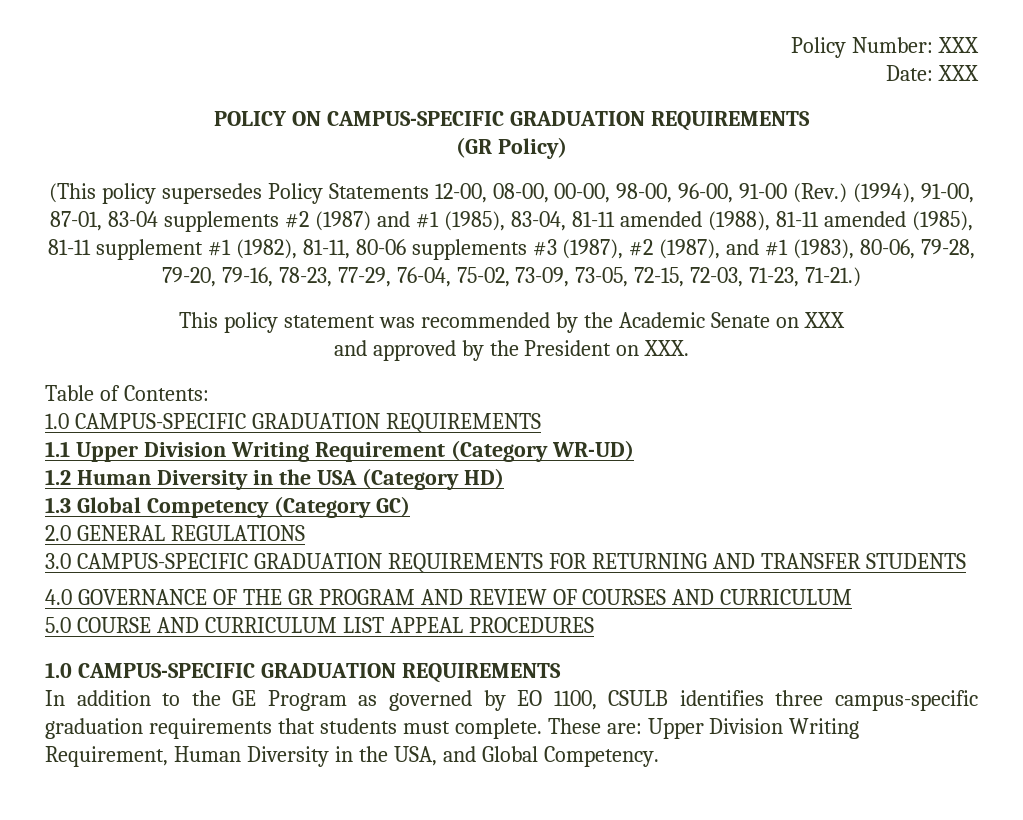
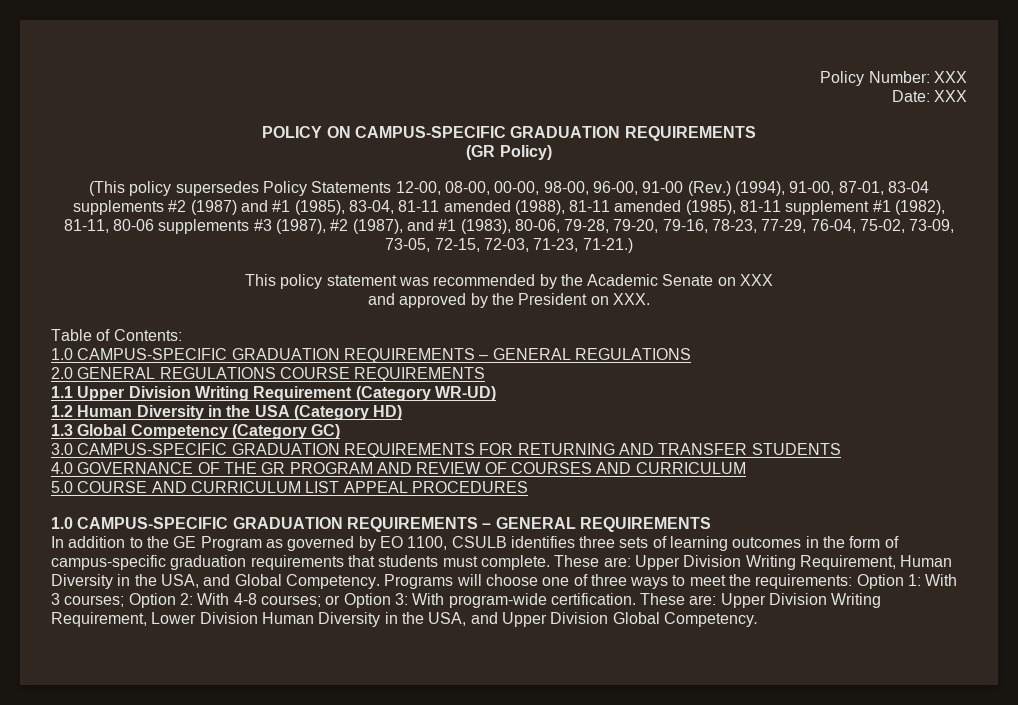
  Table of Contents:
- 1.0 CAMPUS-SPECIFIC GRADUATION REQUIREMENTS
+ 1.0 CAMPUS-SPECIFIC GRADUATION REQUIREMENTS – GENERAL REGULATIONS
+ 2.0 GENERAL REGULATIONS COURSE REQUIREMENTS
- 2.0 GENERAL REGULATIONS
  5.0 COURSE AND CURRICULUM LIST APPEAL PROCEDURES
- 1.0 CAMPUS-SPECIFIC GRADUATION REQUIREMENTS
+ 1.0 CAMPUS-SPECIFIC GRADUATION REQUIREMENTS – GENERAL REQUIREMENTS
- In addition to the GE Program as governed by EO 1100, CSULB identifies three campus-specific graduation requirements that students must complete.
+ In addition to the GE Program as governed by EO 1100, CSULB identifies three sets of learning outcomes in the form of campus-specific graduation requirements that students must complete.
+ Programs will choose one of three ways to meet the requirements: Option 1: With 3 courses; Option 2: With 4-8 courses; or Option 3: With program-wide certification. These are: Upper Division Writing Requirement, Lower Division Human Diversity in the USA, and Upper Division Global Competency.

